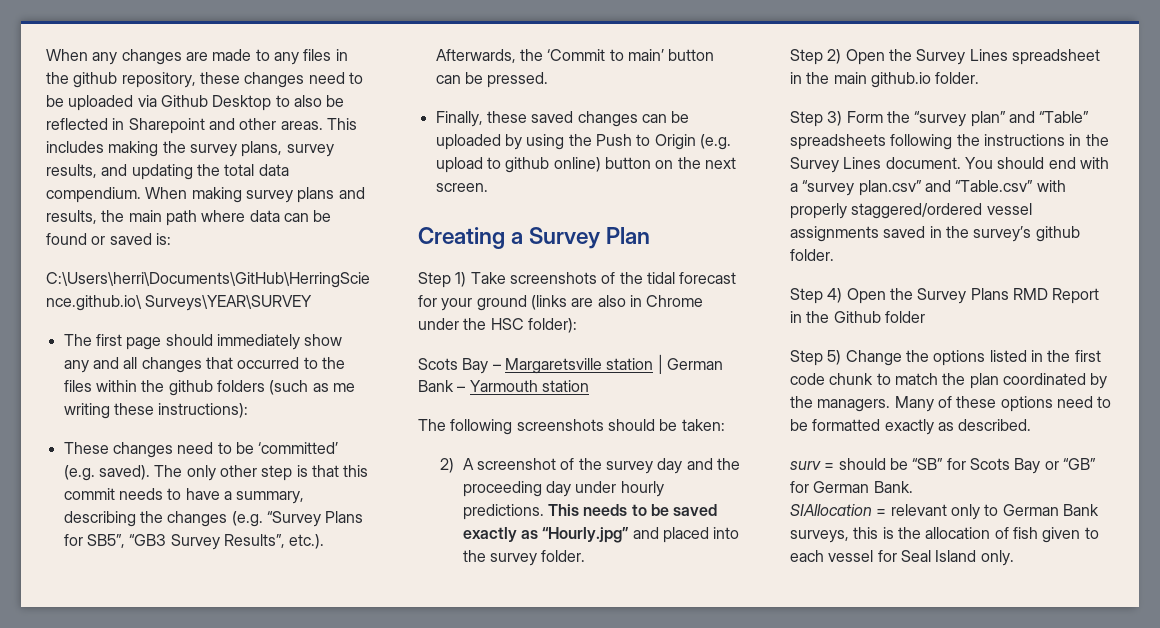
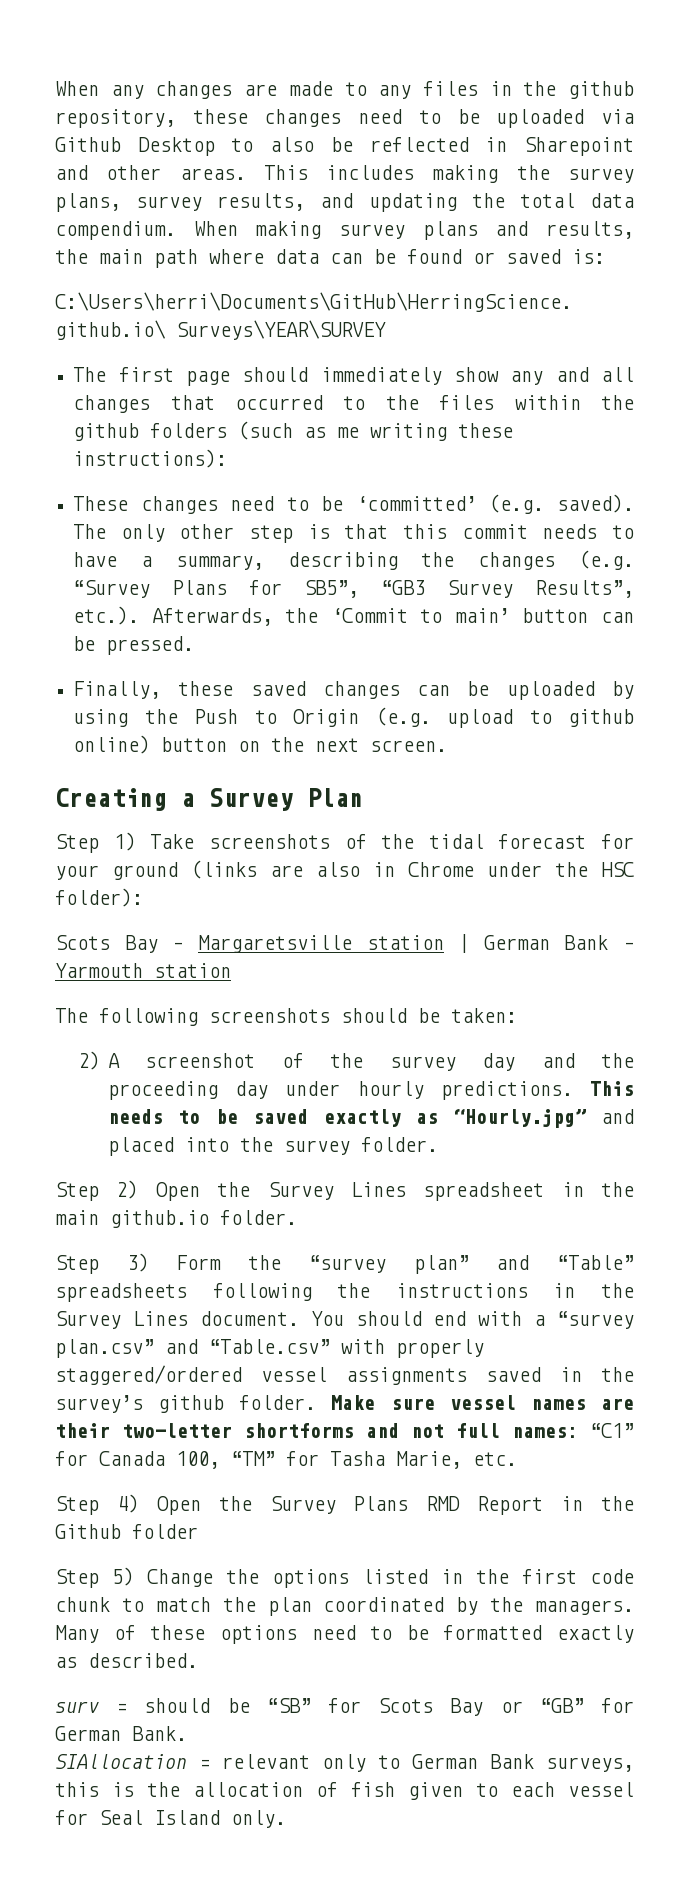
+ Make sure vessel names are their two-letter shortforms and not full names: “C1” for Canada 100, “TM” for Tasha Marie, etc.

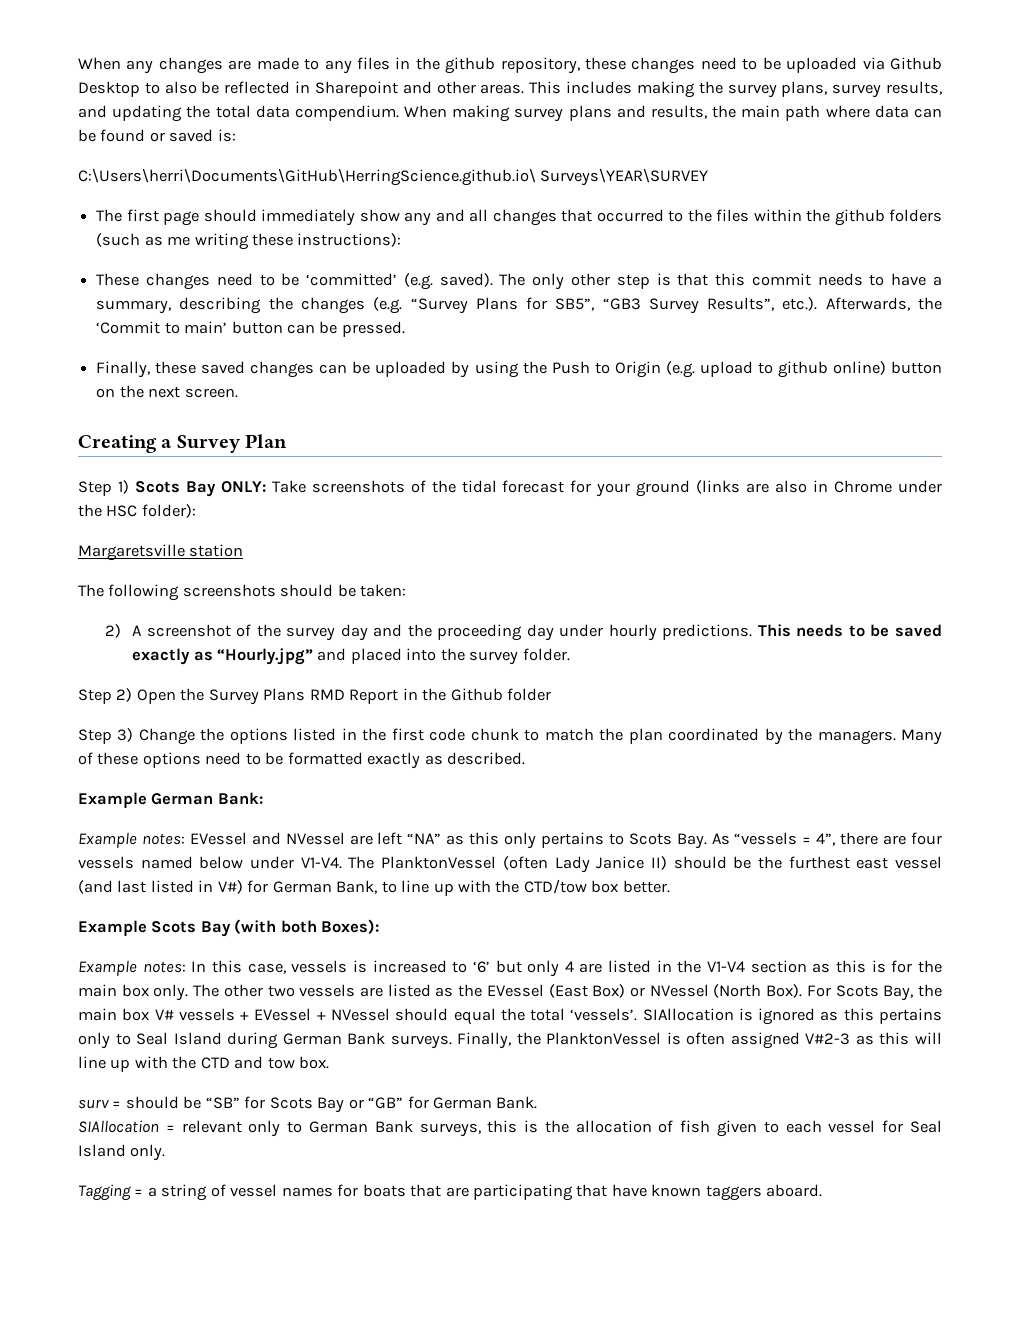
- Step 1) Take screenshots of the tidal forecast for your ground (links are also in Chrome under the HSC folder):
+ Step 1) Scots Bay ONLY: Take screenshots of the tidal forecast for your ground (links are also in Chrome under the HSC folder):
- Scots Bay – Margaretsville station | German Bank – Yarmouth station
+ Margaretsville station
- Step 2) Open the Survey Lines spreadsheet in the main github.io folder.
- Step 3) Form the “survey plan” and “Table” spreadsheets following the instructions in the Survey Lines document. You should end with a “survey plan.csv” and “Table.csv” with properly staggered/ordered vessel assignments saved in the survey’s github folder. Make sure vessel names are their two-letter shortforms and not full names: “C1” for Canada 100, “TM” for Tasha Marie, etc.
- Step 4) Open the Survey Plans RMD Report in the Github folder
+ Step 2) Open the Survey Plans RMD Report in the Github folder
- Step 5) Change the options listed in the first code chunk to match the plan coordinated by the managers.
+ Step 3) Change the options listed in the first code chunk to match the plan coordinated by the managers.
+ Example German Bank:
+ Example notes: EVessel and NVessel are left “NA” as this only pertains to Scots Bay. As “vessels = 4”, there are four vessels named below under V1-V4. The PlanktonVessel (often Lady Janice II) should be the furthest east vessel (and last listed in V#) for German Bank, to line up with the CTD/tow box better.
+ Example Scots Bay (with both Boxes):
+ Example notes: In this case, vessels is increased to ‘6’ but only 4 are listed in the V1-V4 section as this is for the main box only. The other two vessels are listed as the EVessel (East Box) or NVessel (North Box). For Scots Bay, the main box V# vessels + EVessel + NVessel should equal the total ‘vessels’. SIAllocation is ignored as this pertains only to Seal Island during German Bank surveys. Finally, the PlanktonVessel is often assigned V#2-3 as this will line up with the CTD and tow box.
+ Tagging = a string of vessel names for boats that are participating that have known taggers aboard.

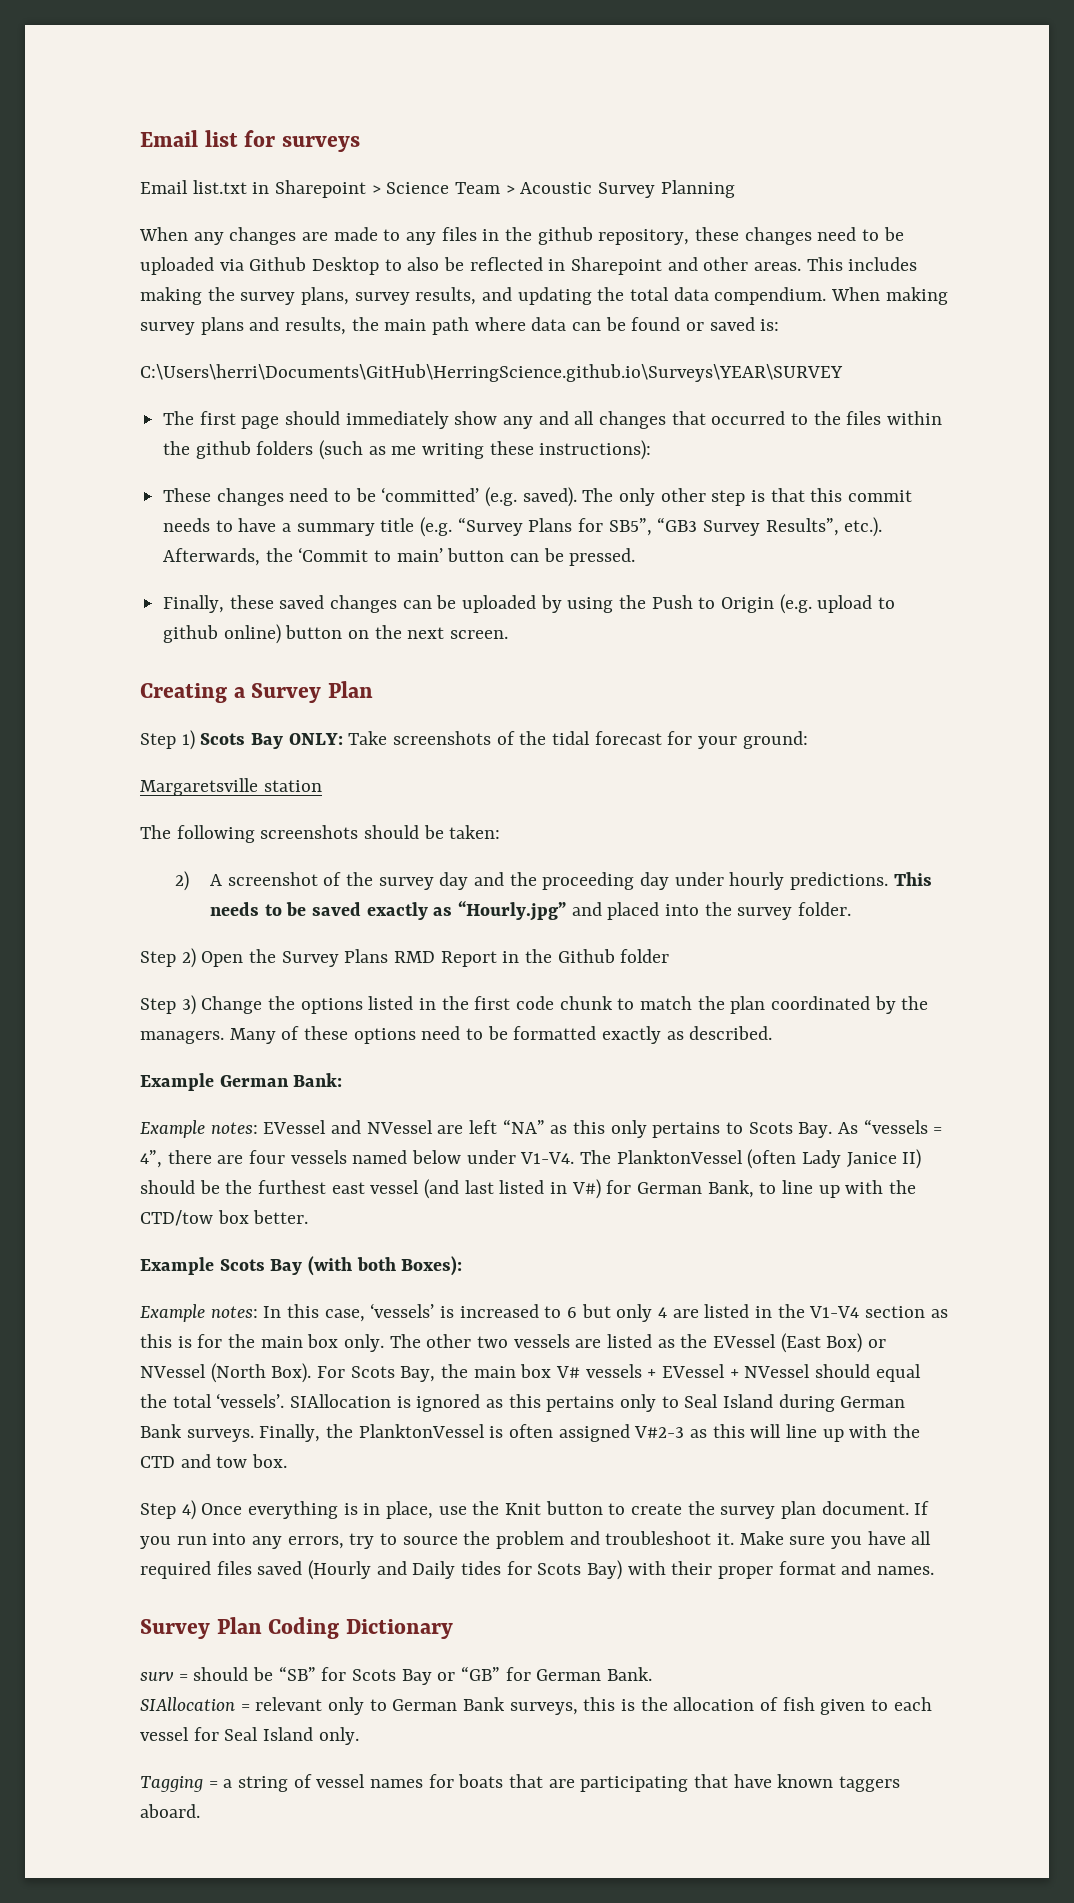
+ Email list for surveys
+ Email list.txt in Sharepoint > Science Team > Acoustic Survey Planning
- C:\Users\herri\Documents\GitHub\HerringScience.github.io\ Surveys\YEAR\SURVEY
+ C:\Users\herri\Documents\GitHub\HerringScience.github.io\Surveys\YEAR\SURVEY
- The only other step is that this commit needs to have a summary, describing the changes (e.g. “Survey Plans for SB5”, “GB3 Survey Results”, etc.). Afterwards, the ‘Commit to main’ button can be pressed.
+ The only other step is that this commit needs to have a summary title (e.g. “Survey Plans for SB5”, “GB3 Survey Results”, etc.). Afterwards, the ‘Commit to main’ button can be pressed.
- Step 1) Scots Bay ONLY: Take screenshots of the tidal forecast for your ground (links are also in Chrome under the HSC folder):
+ Step 1) Scots Bay ONLY: Take screenshots of the tidal forecast for your ground:
- Example notes: In this case, vessels is increased to ‘6’ but only 4 are listed in the V1-V4 section as this is for the main box only.
+ Example notes: In this case, ‘vessels’ is increased to 6 but only 4 are listed in the V1-V4 section as this is for the main box only.
+ Step 4) Once everything is in place, use the Knit button to create the survey plan document. If you run into any errors, try to source the problem and troubleshoot it. Make sure you have all required files saved (Hourly and Daily tides for Scots Bay) with their proper format and names.
+ Survey Plan Coding Dictionary

